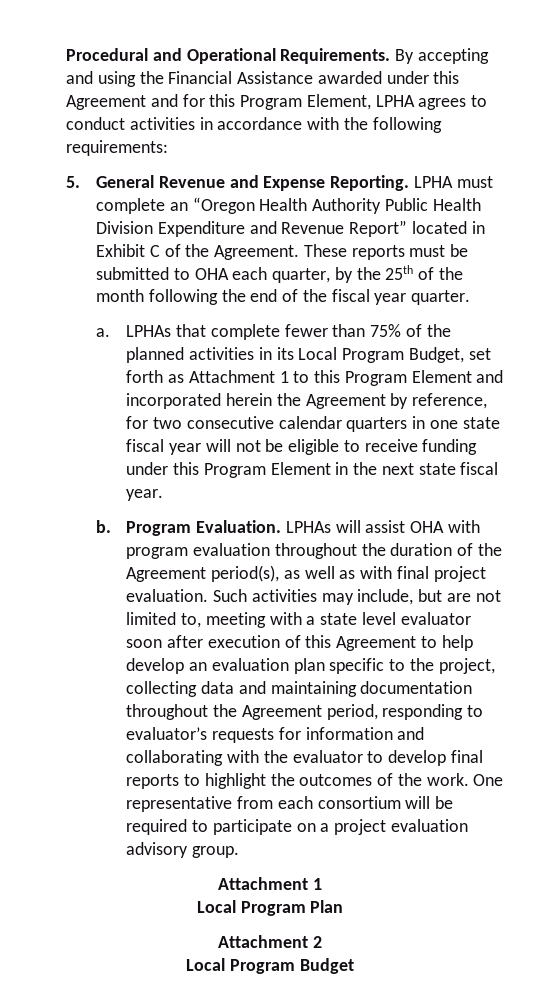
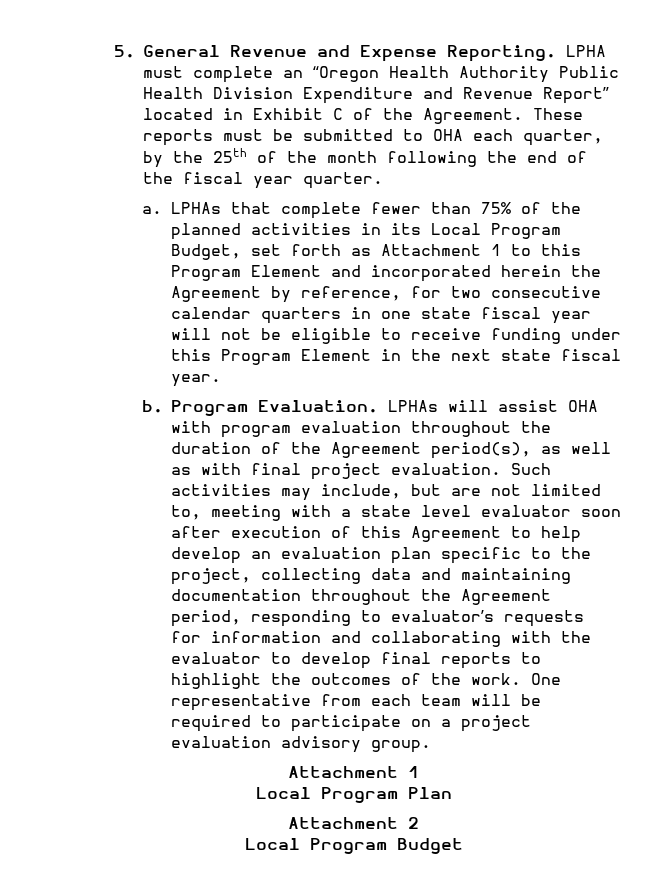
- Procedural and Operational Requirements. By accepting and using the Financial Assistance awarded under this Agreement and for this Program Element, LPHA agrees to conduct activities in accordance with the following requirements:
- One representative from each consortium will be required to participate on a project evaluation advisory group.
+ One representative from each team will be required to participate on a project evaluation advisory group.

